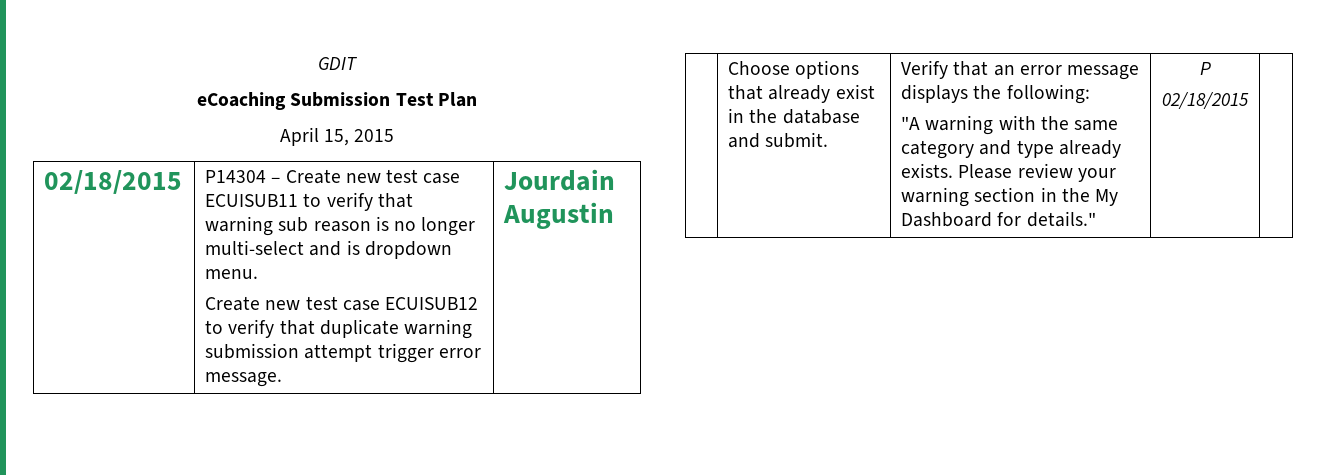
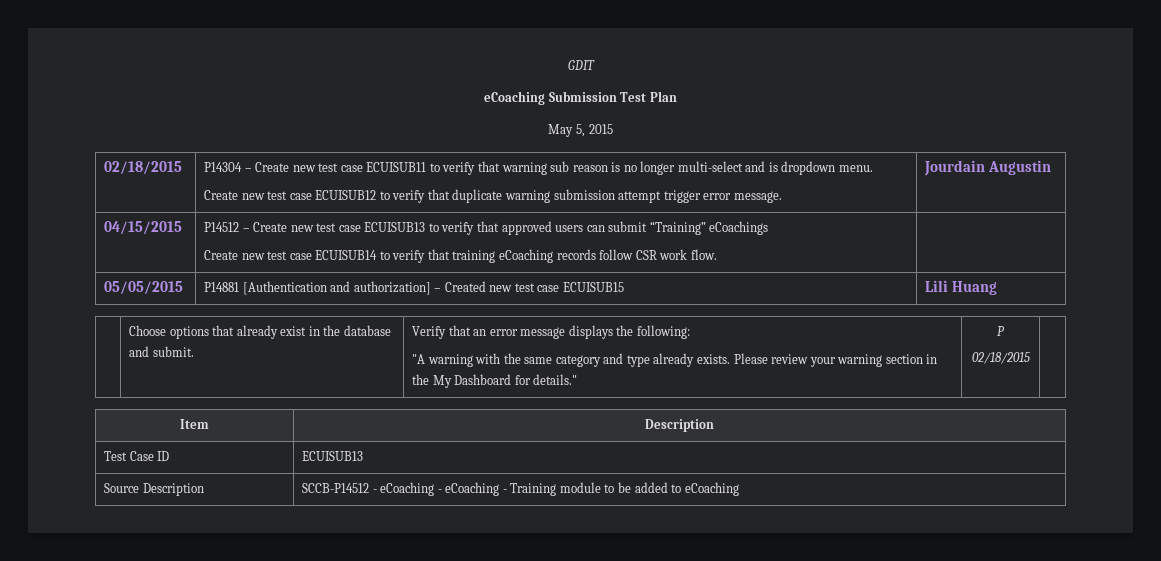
- April 15, 2015
+ May 5, 2015
+ 04/15/2015 | P14512 – Create new test case ECUISUB13 to verify that approved users can submit “Training” eCoachings
+ Create new test case ECUISUB14 to verify that training eCoaching records follow CSR work flow. |
+ 05/05/2015 | P14881 [Authentication and authorization] – Created new test case ECUISUB15 | Lili Huang
+ Item | Description
+ Test Case ID | ECUISUB13
+ Source Description | SCCB-P14512 - eCoaching - eCoaching - Training module to be added to eCoaching

